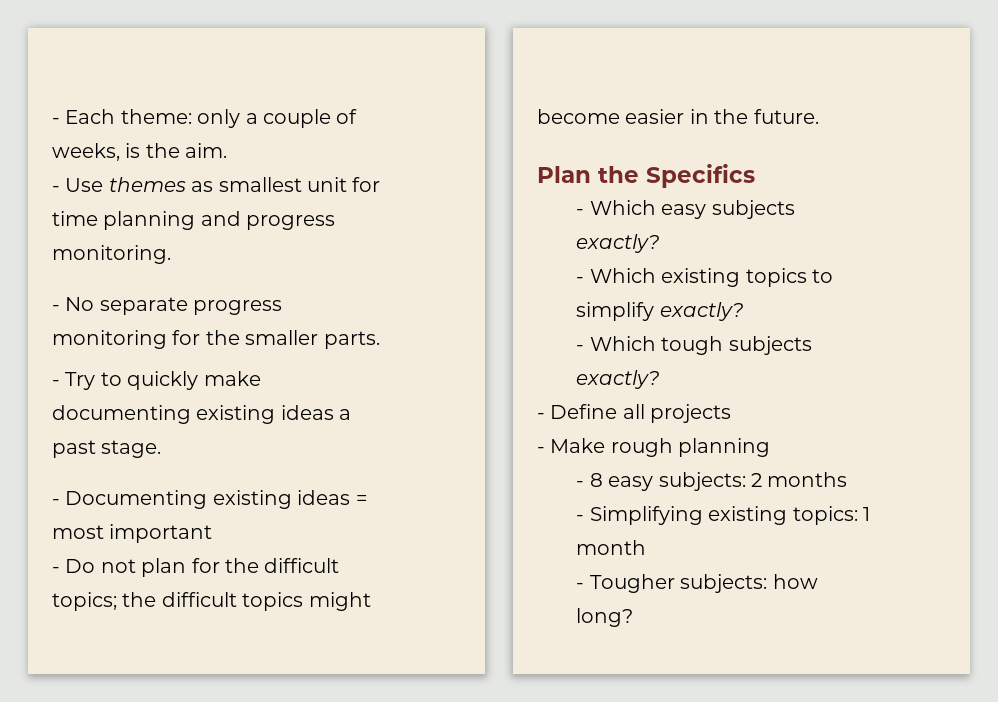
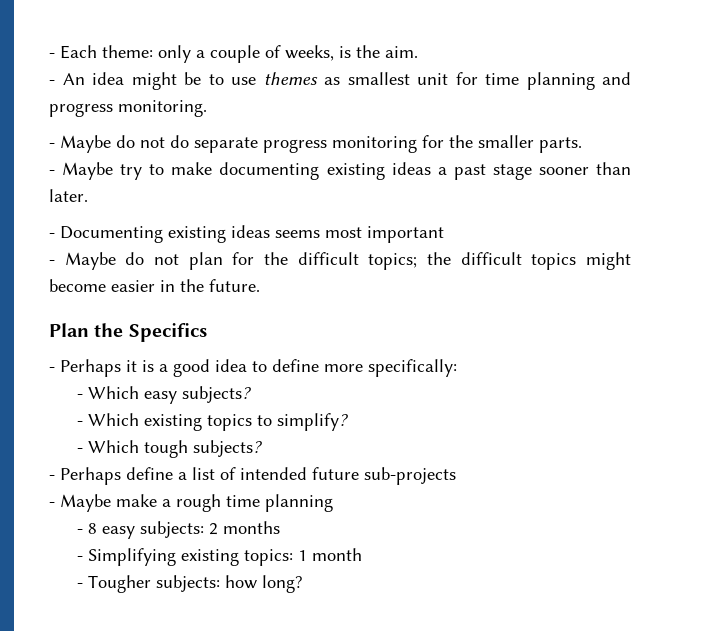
- - Use themes as smallest unit for time planning and progress monitoring.
+ - An idea might be to use themes as smallest unit for time planning and progress monitoring.
- - No separate progress monitoring for the smaller parts.
+ - Maybe do not do separate progress monitoring for the smaller parts.
- - Try to quickly make documenting existing ideas a past stage.
+ - Maybe try to make documenting existing ideas a past stage sooner than later.
- - Documenting existing ideas = most important
+ - Documenting existing ideas seems most important
- - Do not plan for the difficult topics; the difficult topics might become easier in the future.
+ - Maybe do not plan for the difficult topics; the difficult topics might become easier in the future.
+ - Perhaps it is a good idea to define more specifically:
- - Which easy subjects exactly?
+ - Which easy subjects?
- - Which existing topics to simplify exactly?
+ - Which existing topics to simplify?
- - Which tough subjects exactly?
- - Define all projects
- - Make rough planning
+ - Which tough subjects?
+ - Perhaps define a list of intended future sub-projects
+ - Maybe make a rough time planning

